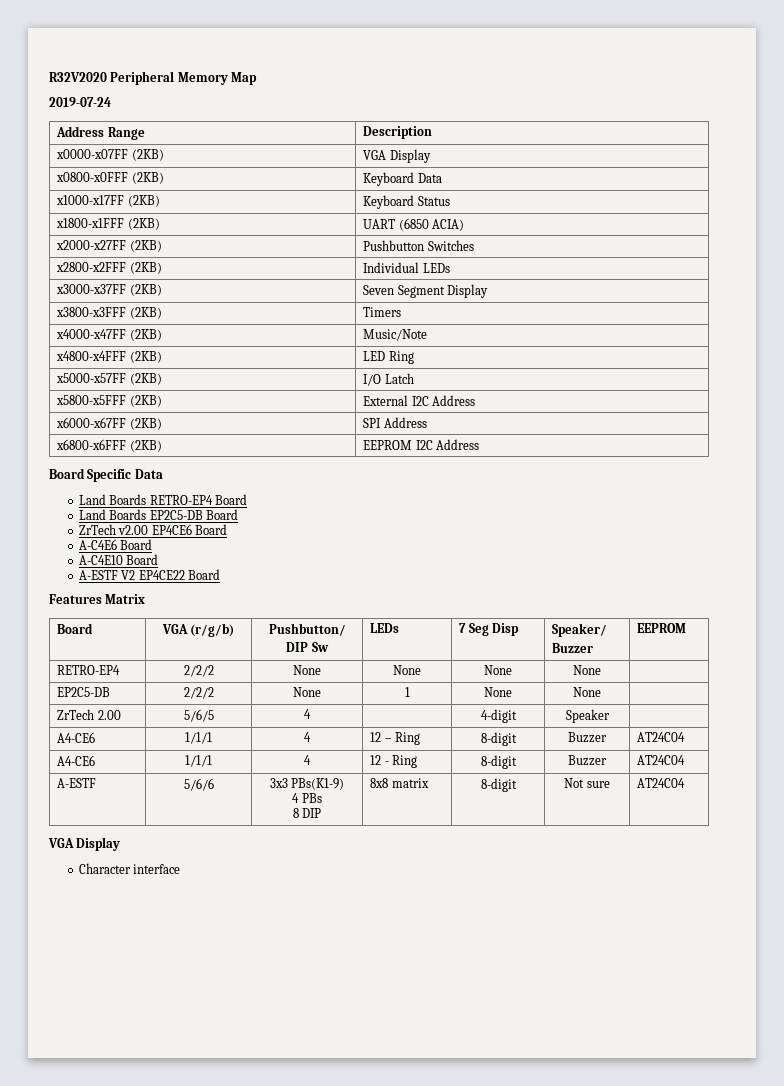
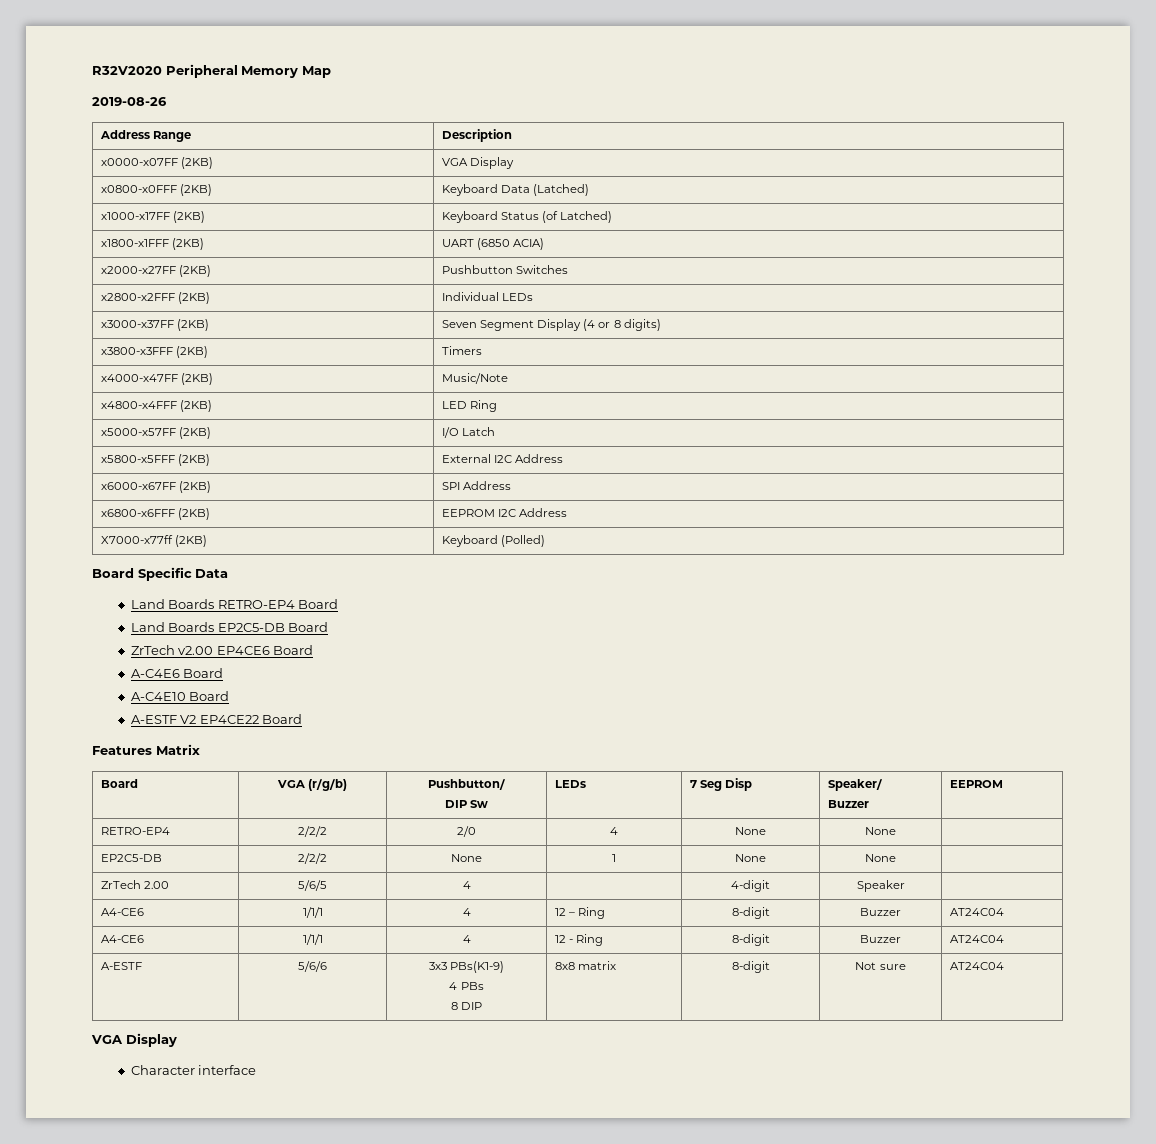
- 2019-07-24
+ 2019-08-26
- x0800-x0FFF (2KB) | Keyboard Data
+ x0800-x0FFF (2KB) | Keyboard Data (Latched)
- x1000-x17FF (2KB) | Keyboard Status
+ x1000-x17FF (2KB) | Keyboard Status (of Latched)
- x3000-x37FF (2KB) | Seven Segment Display
+ x3000-x37FF (2KB) | Seven Segment Display (4 or 8 digits)
+ X7000-x77ff (2KB) | Keyboard (Polled)
- RETRO-EP4 | 2/2/2 | None | None | None | None |
+ RETRO-EP4 | 2/2/2 | 2/0 | 4 | None | None |

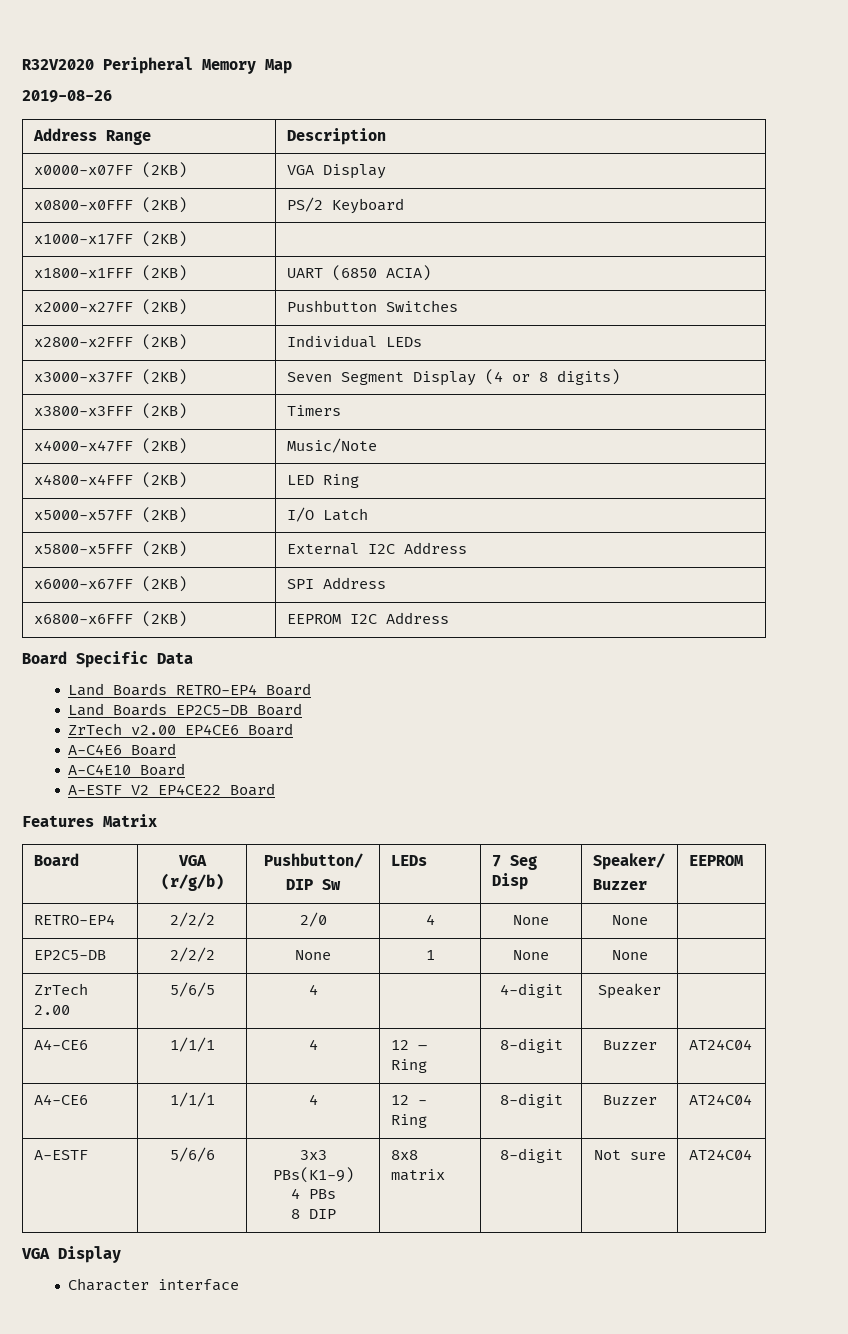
- x0800-x0FFF (2KB) | Keyboard Data (Latched)
+ x0800-x0FFF (2KB) | PS/2 Keyboard
- x1000-x17FF (2KB) | Keyboard Status (of Latched)
+ x1000-x17FF (2KB) |
- X7000-x77ff (2KB) | Keyboard (Polled)

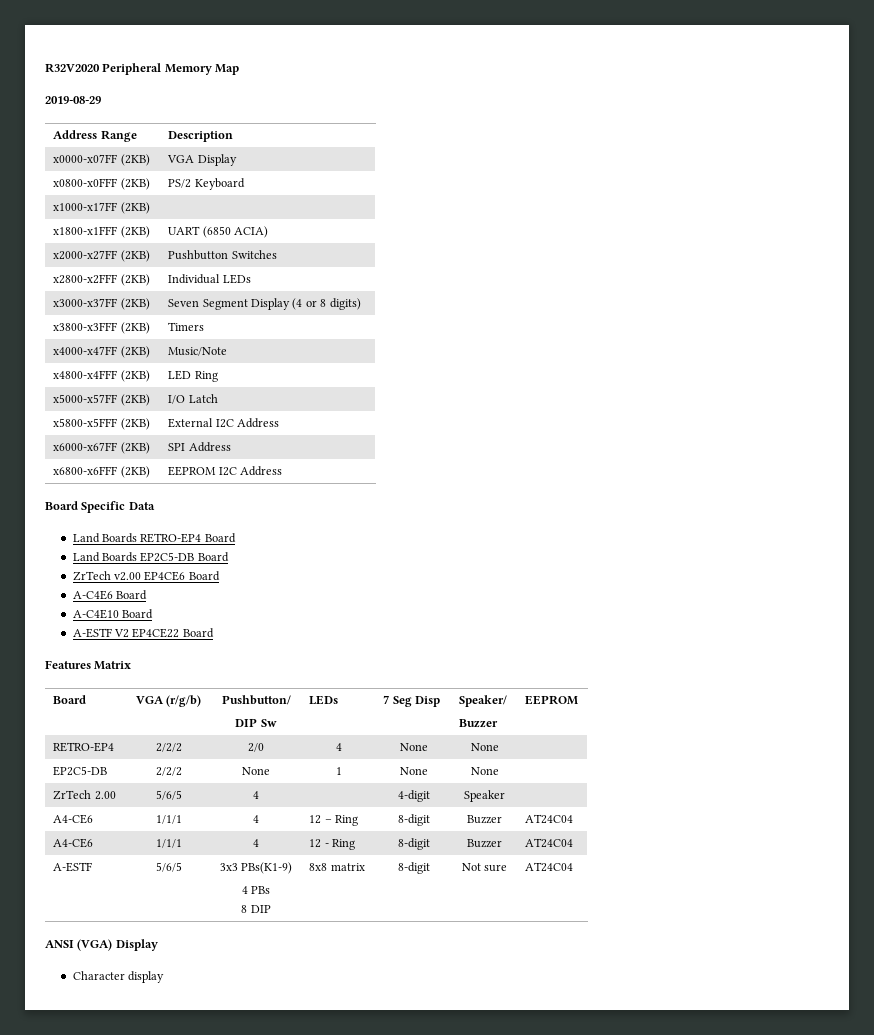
- 2019-08-26
+ 2019-08-29
- A-ESTF | 5/6/6 | 3x3 PBs(K1-9)
+ A-ESTF | 5/6/5 | 3x3 PBs(K1-9)
  4 PBs
  8 DIP | 8x8 matrix | 8-digit | Not sure | AT24C04
- VGA Display
+ ANSI (VGA) Display
- Character interface
+ Character display

